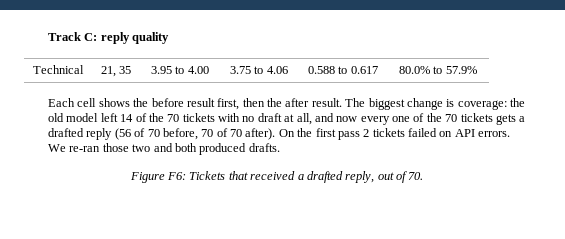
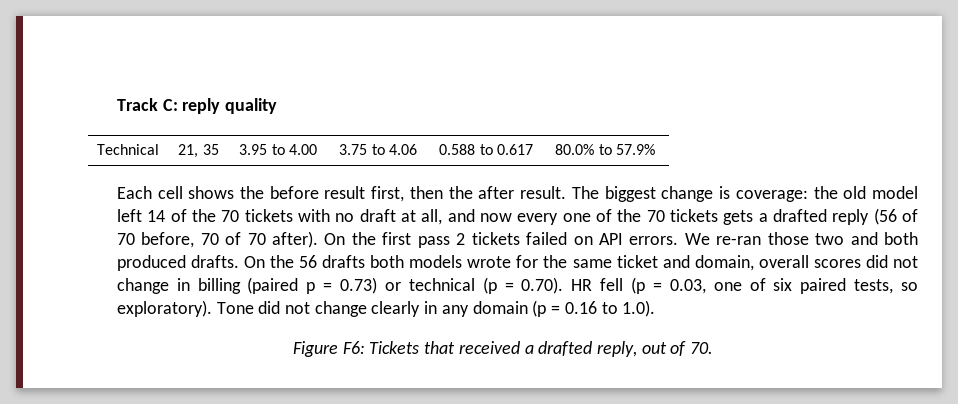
+ On the 56 drafts both models wrote for the same ticket and domain, overall scores did not change in billing (paired p = 0.73) or technical (p = 0.70). HR fell (p = 0.03, one of six paired tests, so exploratory). Tone did not change clearly in any domain (p = 0.16 to 1.0).

